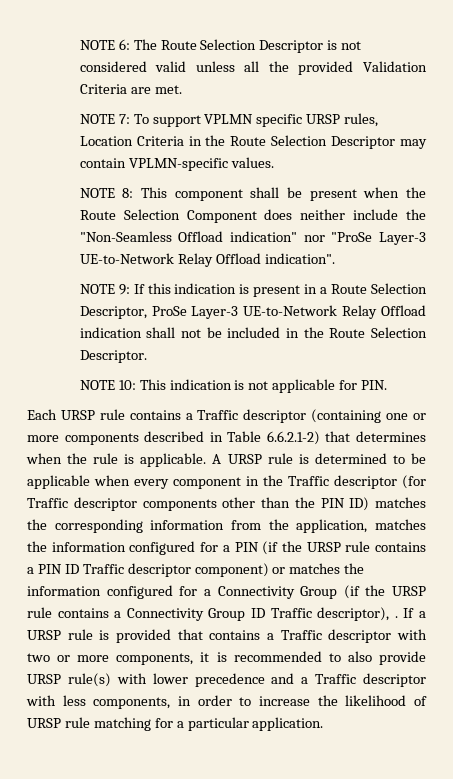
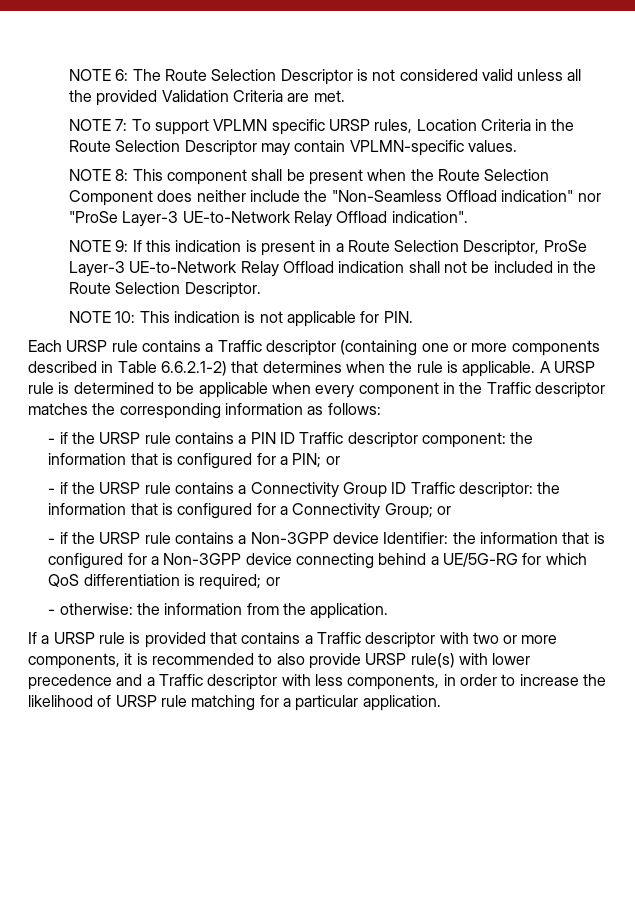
- A URSP rule is determined to be applicable when every component in the Traffic descriptor (for Traffic descriptor components other than the PIN ID) matches the corresponding information from the application, matches the information configured for a PIN (if the URSP rule contains a PIN ID Traffic descriptor component) or matches the information configured for a Connectivity Group (if the URSP rule contains a Connectivity Group ID Traffic descriptor), . If a URSP rule is provided that contains a Traffic descriptor with two or more components, it is recommended to also provide URSP rule(s) with lower precedence and a Traffic descriptor with less components, in order to increase the likelihood of URSP rule matching for a particular application.
+ A URSP rule is determined to be applicable when every component in the Traffic descriptor matches the corresponding information as follows:
+ - if the URSP rule contains a PIN ID Traffic descriptor component: the information that is configured for a PIN; or
+ - if the URSP rule contains a Connectivity Group ID Traffic descriptor: the information that is configured for a Connectivity Group; or
+ - if the URSP rule contains a Non-3GPP device Identifier: the information that is configured for a Non-3GPP device connecting behind a UE/5G-RG for which QoS differentiation is required; or
+ - otherwise: the information from the application.
+ If a URSP rule is provided that contains a Traffic descriptor with two or more components, it is recommended to also provide URSP rule(s) with lower precedence and a Traffic descriptor with less components, in order to increase the likelihood of URSP rule matching for a particular application.

